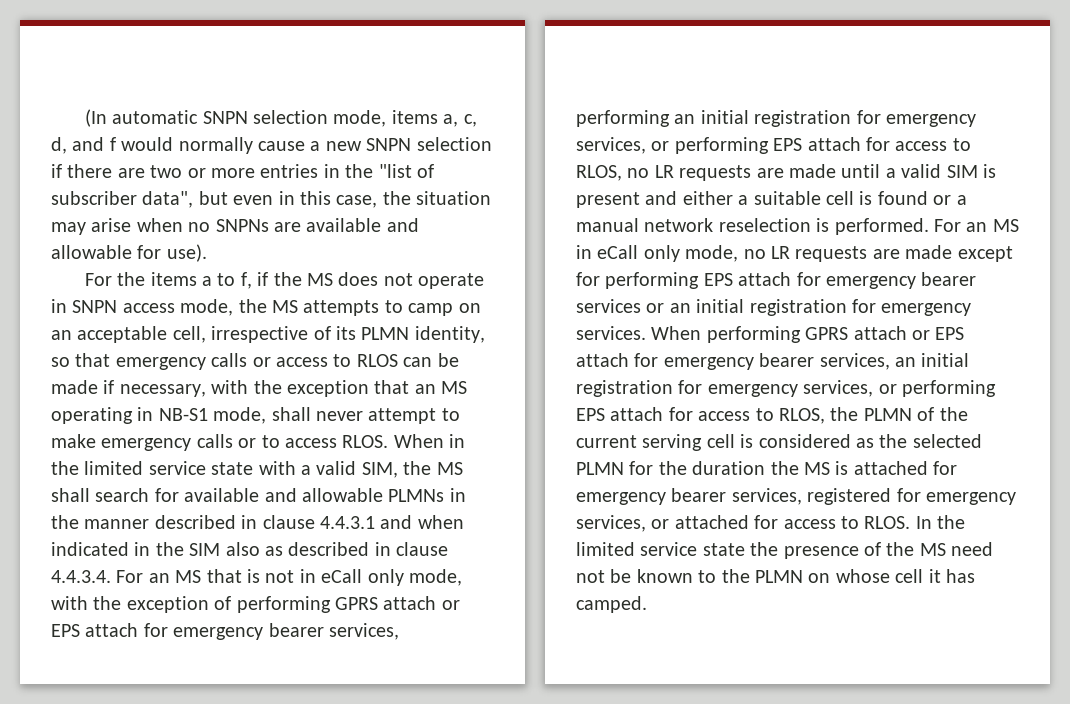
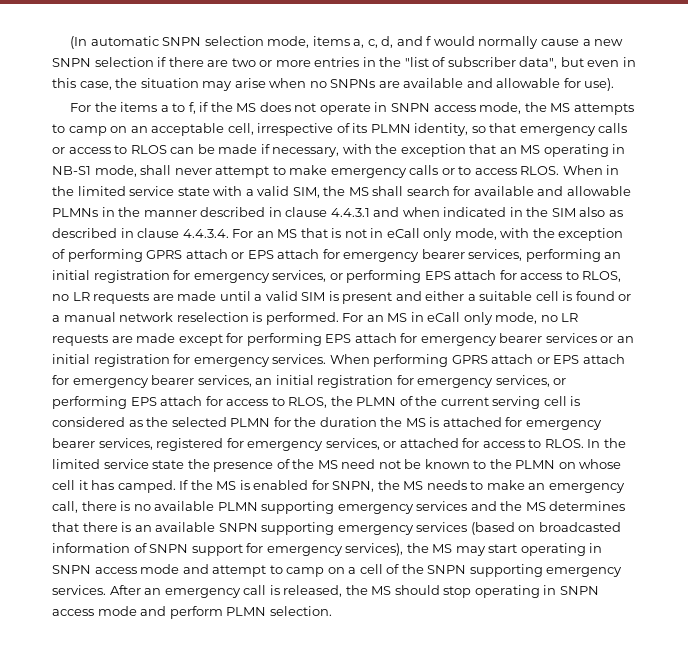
+ If the MS is enabled for SNPN, the MS needs to make an emergency call, there is no available PLMN supporting emergency services and the MS determines that there is an available SNPN supporting emergency services (based on broadcasted information of SNPN support for emergency services), the MS may start operating in SNPN access mode and attempt to camp on a cell of the SNPN supporting emergency services. After an emergency call is released, the MS should stop operating in SNPN access mode and perform PLMN selection.

